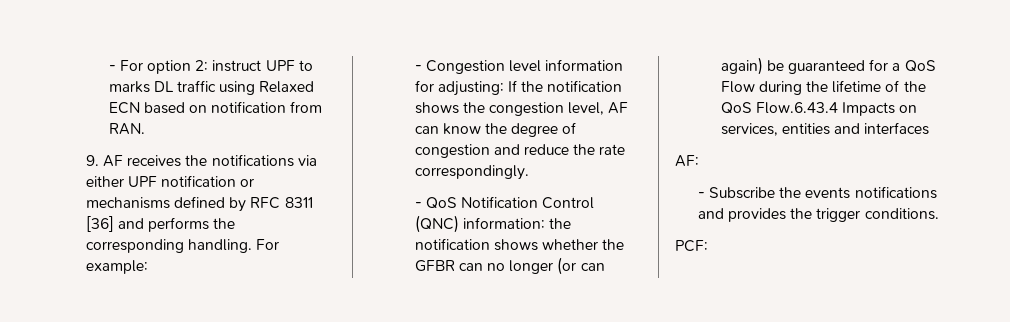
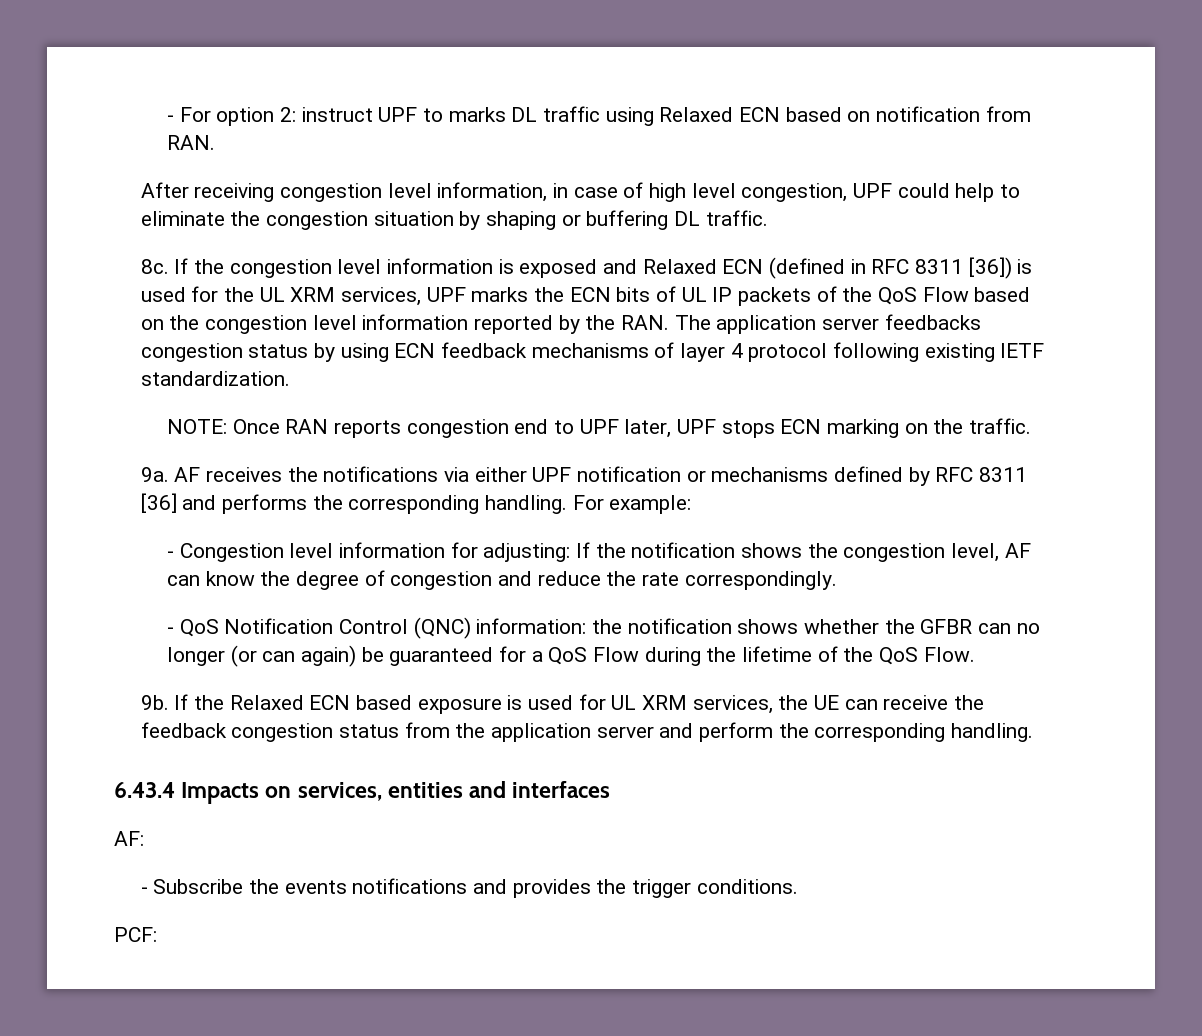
- 9. AF receives the notifications via either UPF notification or mechanisms defined by RFC 8311 [36] and performs the corresponding handling.
+ After receiving congestion level information, in case of high level congestion, UPF could help to eliminate the congestion situation by shaping or buffering DL traffic.
+ 8c. If the congestion level information is exposed and Relaxed ECN (defined in RFC 8311 [36]) is used for the UL XRM services, UPF marks the ECN bits of UL IP packets of the QoS Flow based on the congestion level information reported by the RAN. The application server feedbacks congestion status by using ECN feedback mechanisms of layer 4 protocol following existing IETF standardization.
+ NOTE: Once RAN reports congestion end to UPF later, UPF stops ECN marking on the traffic.
+ 9a. AF receives the notifications via either UPF notification or mechanisms defined by RFC 8311 [36] and performs the corresponding handling.
- - QoS Notification Control (QNC) information: the notification shows whether the GFBR can no longer (or can again) be guaranteed for a QoS Flow during the lifetime of the QoS Flow.6.43.4 Impacts on services, entities and interfaces
+ - QoS Notification Control (QNC) information: the notification shows whether the GFBR can no longer (or can again) be guaranteed for a QoS Flow during the lifetime of the QoS Flow.
+ 9b. If the Relaxed ECN based exposure is used for UL XRM services, the UE can receive the feedback congestion status from the application server and perform the corresponding handling.
+ 6.43.4 Impacts on services, entities and interfaces

